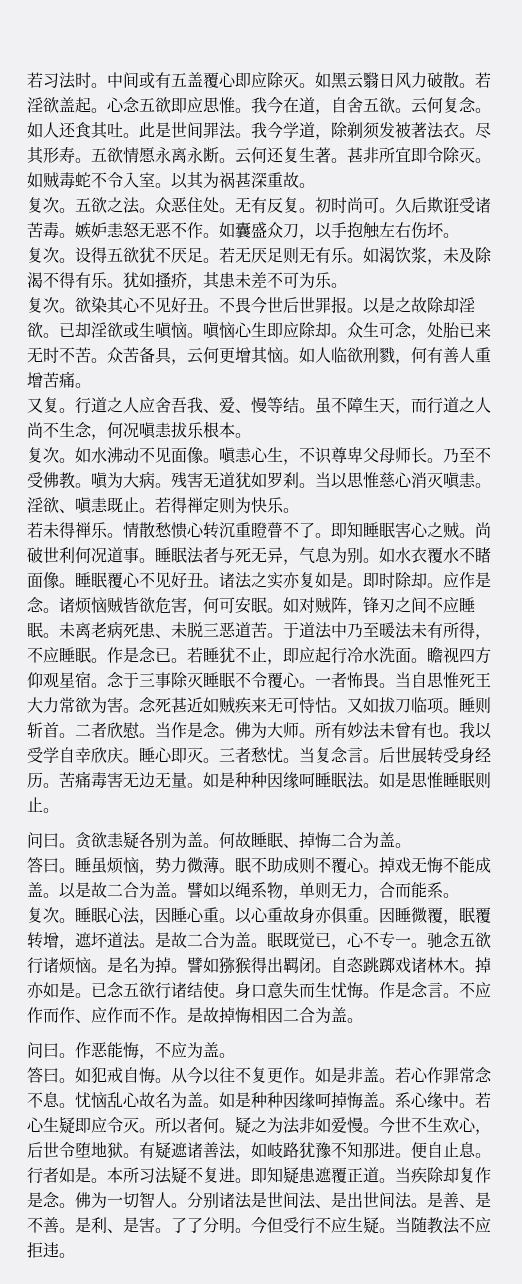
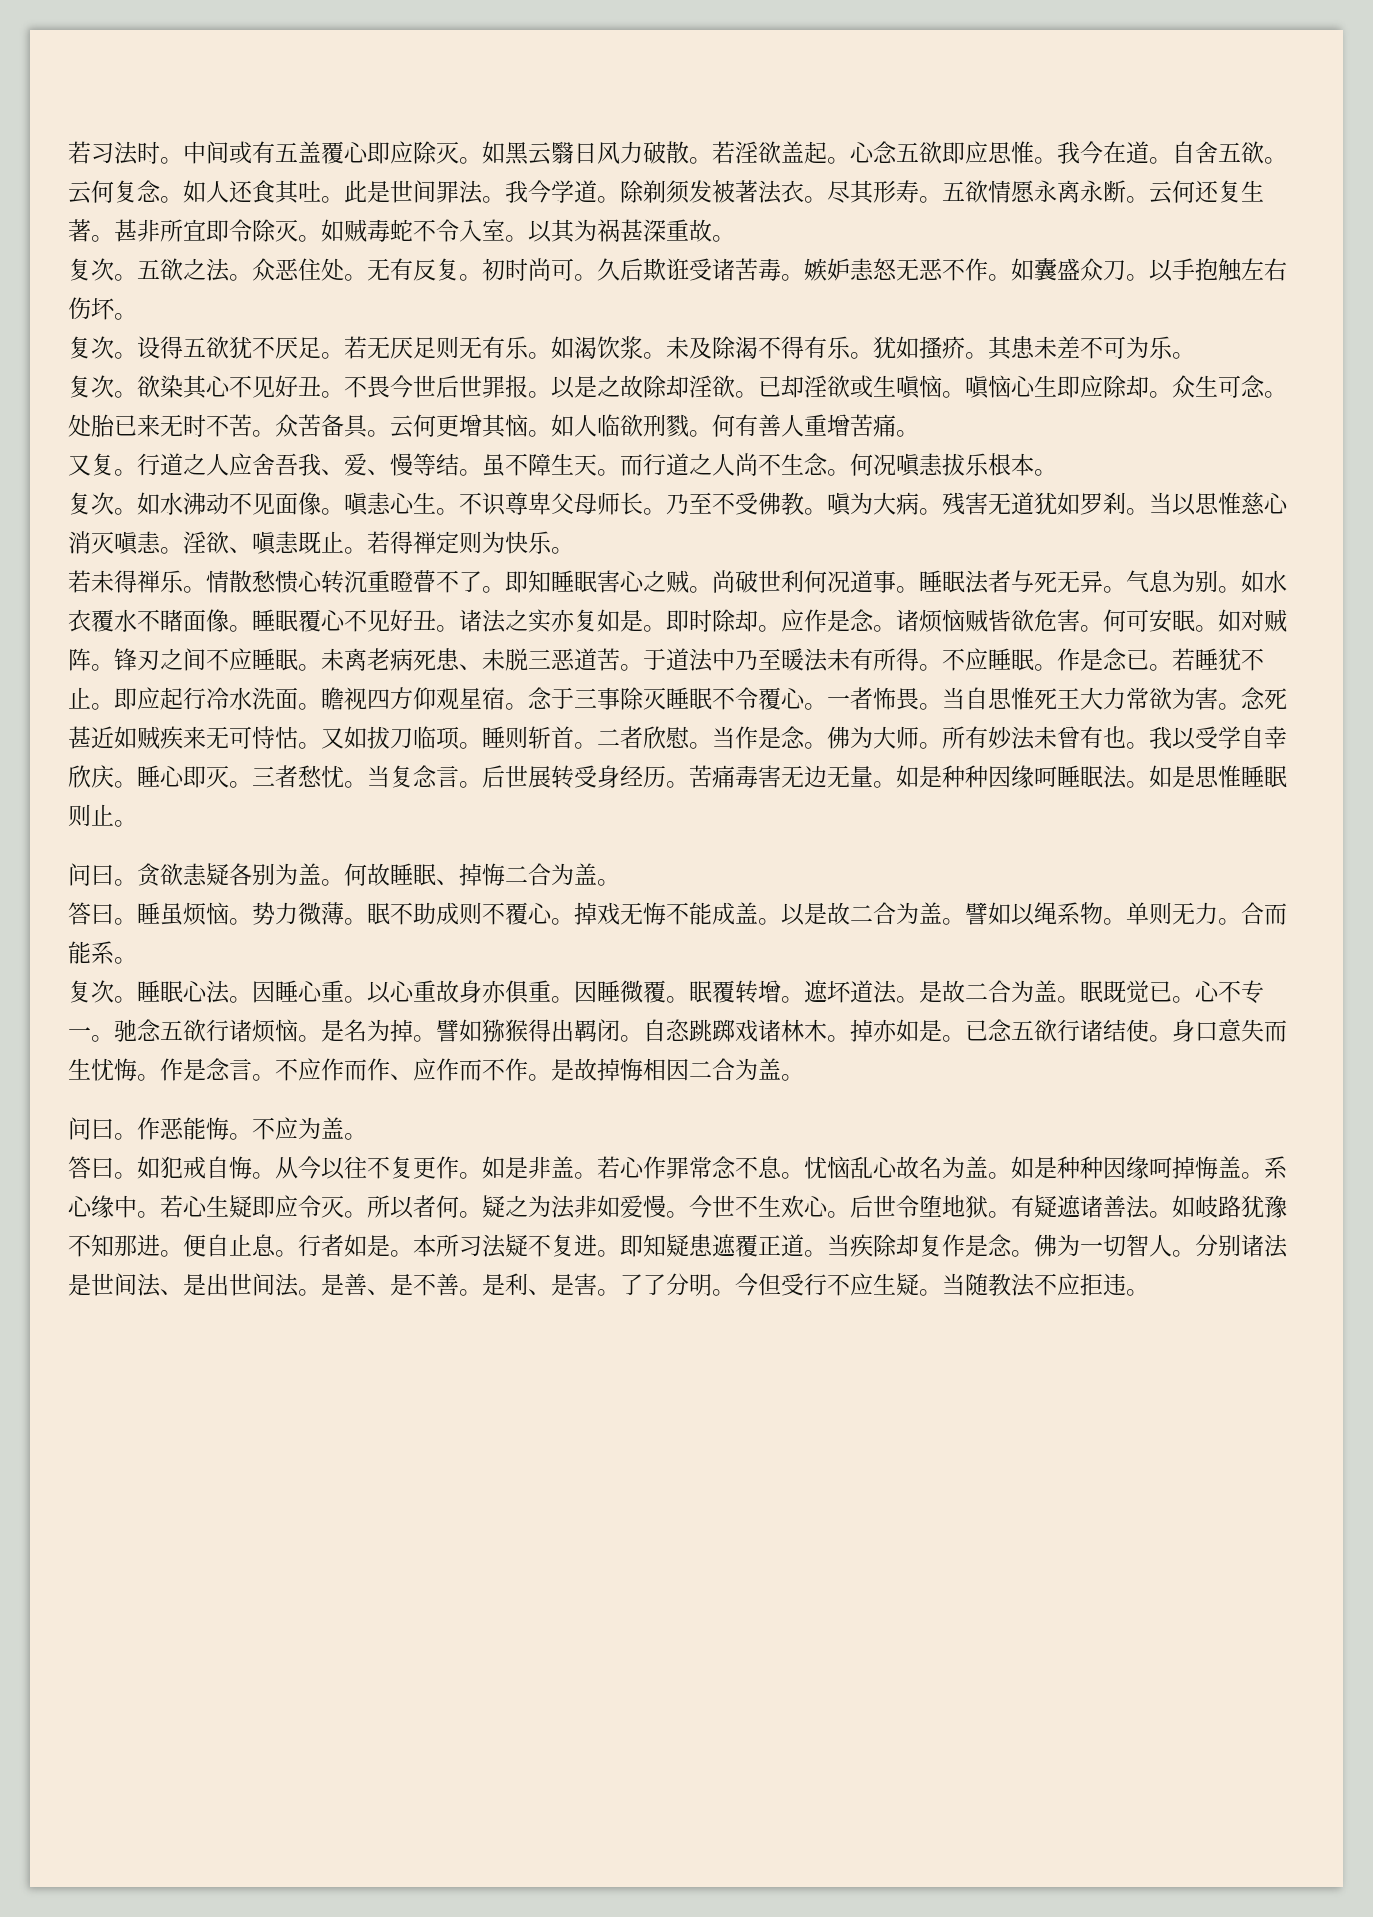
- 我今在道，自舍五欲。
+ 我今在道。自舍五欲。
- 我今学道，除剃须发被著法衣。
+ 我今学道。除剃须发被著法衣。
- 如囊盛众刀，以手抱触左右伤坏。
+ 如囊盛众刀。以手抱触左右伤坏。
- 如渴饮浆，未及除渴不得有乐。
+ 如渴饮浆。未及除渴不得有乐。
- 犹如搔疥，其患未差不可为乐。
+ 犹如搔疥。其患未差不可为乐。
- 众生可念，处胎已来无时不苦。
+ 众生可念。处胎已来无时不苦。
- 众苦备具，云何更增其恼。
+ 众苦备具。云何更增其恼。
- 如人临欲刑戮，何有善人重增苦痛。
+ 如人临欲刑戮。何有善人重增苦痛。
- 虽不障生天，而行道之人尚不生念，何况嗔恚拔乐根本。
+ 虽不障生天。而行道之人尚不生念。何况嗔恚拔乐根本。
- 嗔恚心生，不识尊卑父母师长。
+ 嗔恚心生。不识尊卑父母师长。
- 睡眠法者与死无异，气息为别。
+ 睡眠法者与死无异。气息为别。
- 诸烦恼贼皆欲危害，何可安眠。
+ 诸烦恼贼皆欲危害。何可安眠。
- 如对贼阵，锋刃之间不应睡眠。
+ 如对贼阵。锋刃之间不应睡眠。
- 于道法中乃至暖法未有所得，不应睡眠。
+ 于道法中乃至暖法未有所得。不应睡眠。
- 若睡犹不止，即应起行冷水洗面。
+ 若睡犹不止。即应起行冷水洗面。
- 睡虽烦恼，势力微薄。
+ 睡虽烦恼。势力微薄。
- 譬如以绳系物，单则无力，合而能系。
+ 譬如以绳系物。单则无力。合而能系。
- 睡眠心法，因睡心重。
+ 睡眠心法。因睡心重。
- 因睡微覆，眠覆转增，遮坏道法。
+ 因睡微覆。眠覆转增。遮坏道法。
- 眠既觉已，心不专一。
+ 眠既觉已。心不专一。
- 作恶能悔，不应为盖。
+ 作恶能悔。不应为盖。
- 今世不生欢心，后世令堕地狱。
+ 今世不生欢心。后世令堕地狱。
- 有疑遮诸善法，如岐路犹豫不知那进。
+ 有疑遮诸善法。如岐路犹豫不知那进。

